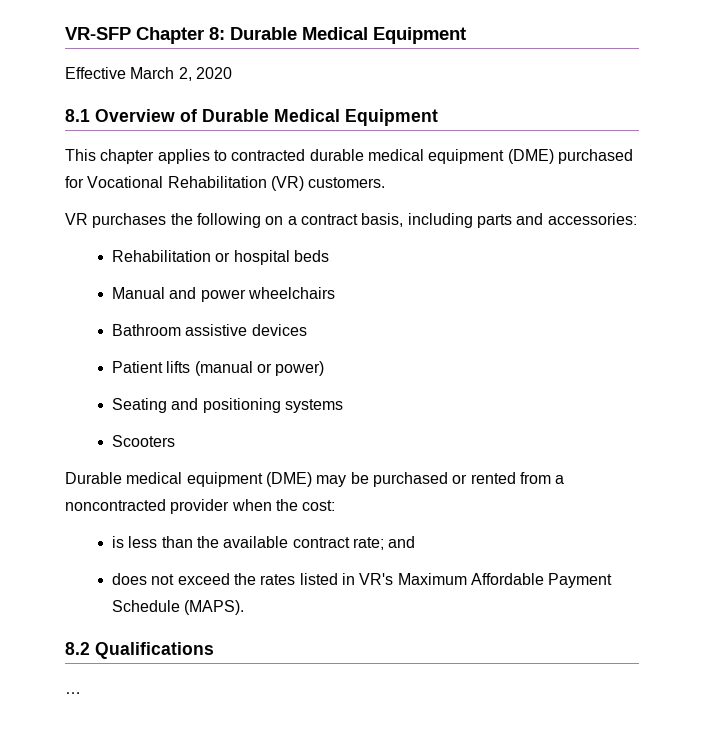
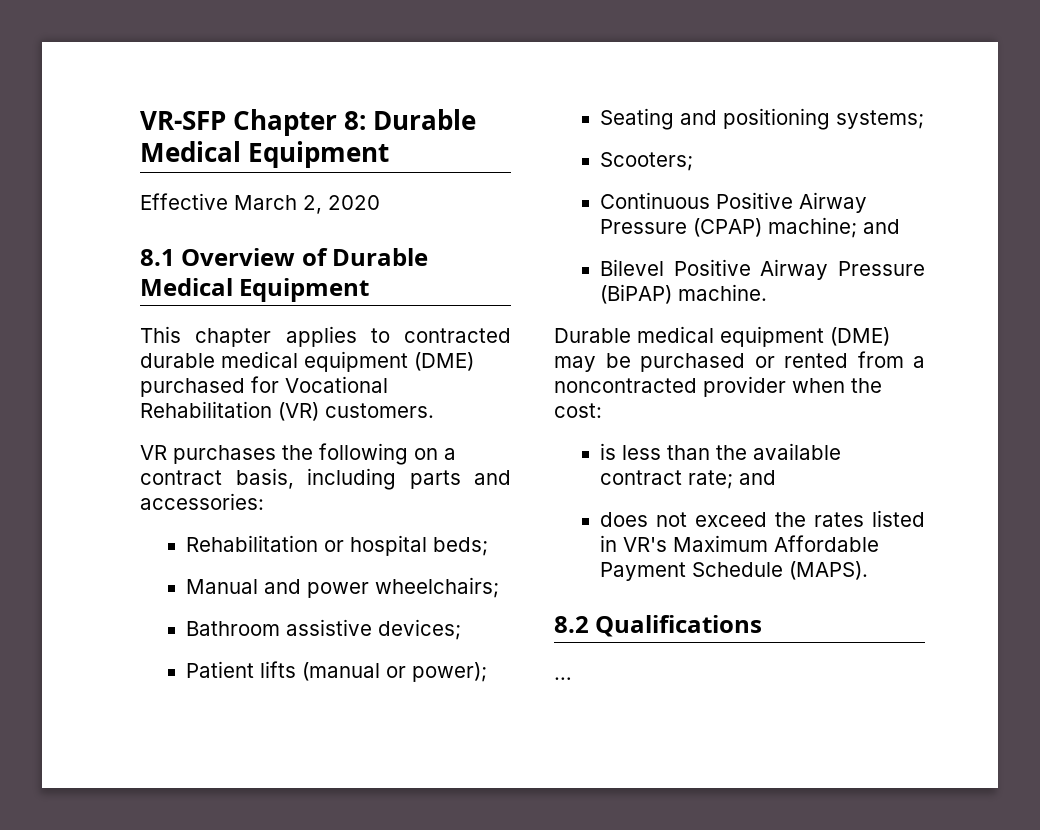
- Rehabilitation or hospital beds
+ Rehabilitation or hospital beds;
- Manual and power wheelchairs
+ Manual and power wheelchairs;
- Bathroom assistive devices
+ Bathroom assistive devices;
- Patient lifts (manual or power)
+ Patient lifts (manual or power);
- Seating and positioning systems
- Scooters
+ Seating and positioning systems;
+ Scooters;
+ Continuous Positive Airway Pressure (CPAP) machine; and
+ Bilevel Positive Airway Pressure (BiPAP) machine.

